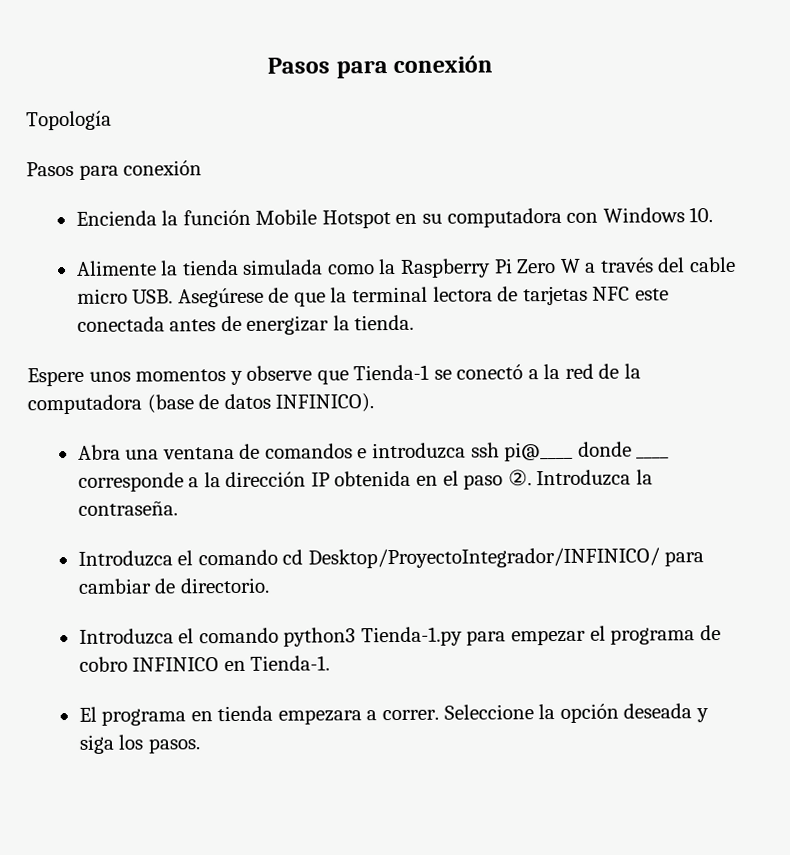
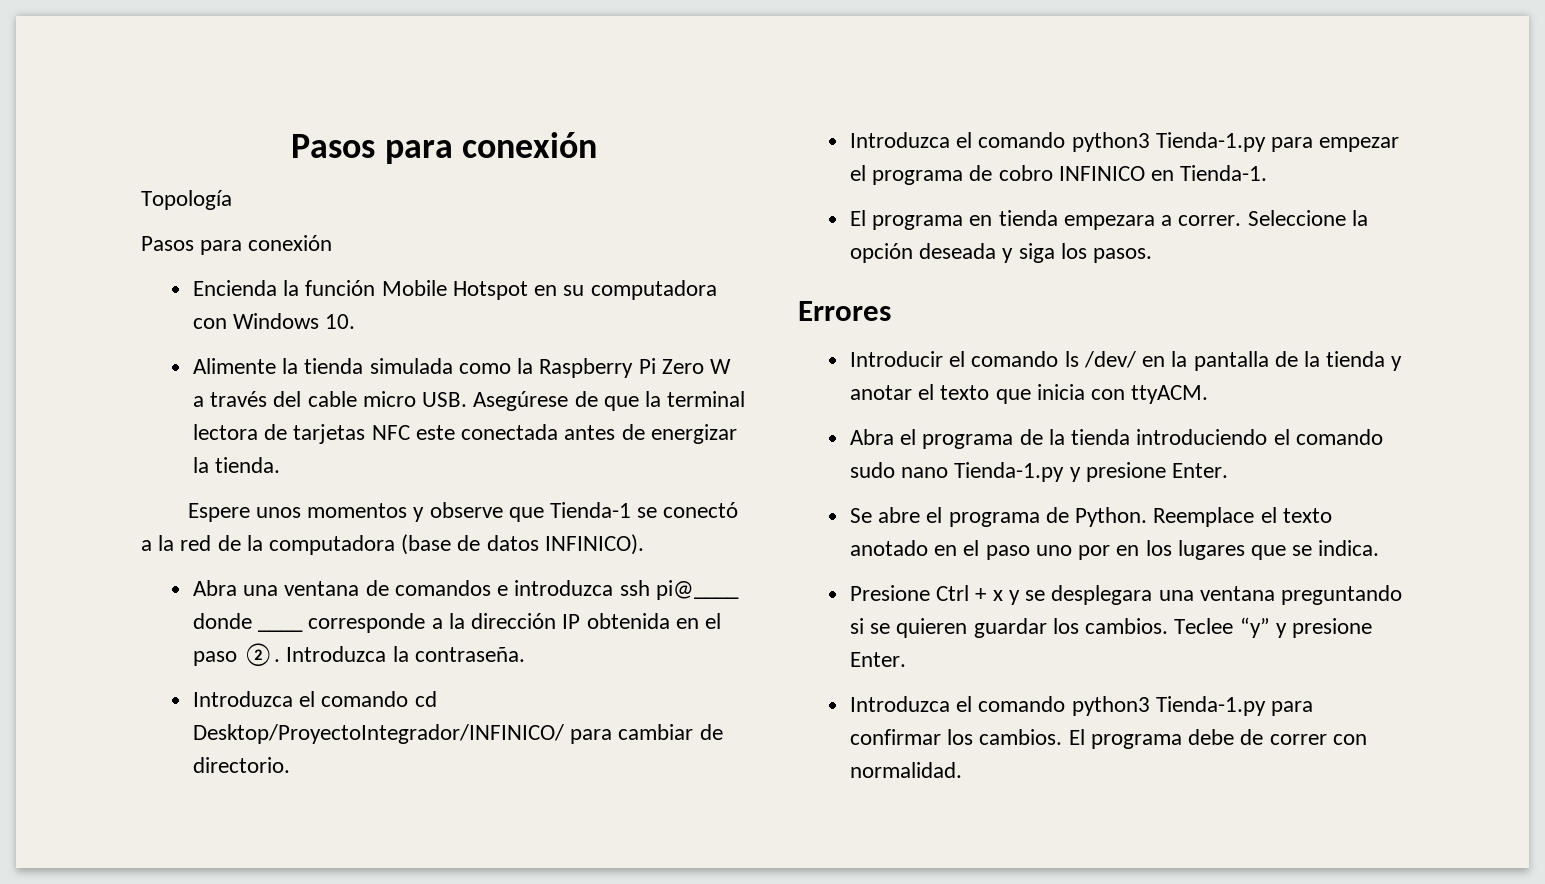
+ Errores
+ Introducir el comando ls /dev/ en la pantalla de la tienda y anotar el texto que inicia con ttyACM.
+ Abra el programa de la tienda introduciendo el comando sudo nano Tienda-1.py y presione Enter.
+ Se abre el programa de Python. Reemplace el texto anotado en el paso uno por en los lugares que se indica.
+ Presione Ctrl + x y se desplegara una ventana preguntando si se quieren guardar los cambios. Teclee “y” y presione Enter.
+ Introduzca el comando python3 Tienda-1.py para confirmar los cambios. El programa debe de correr con normalidad.

